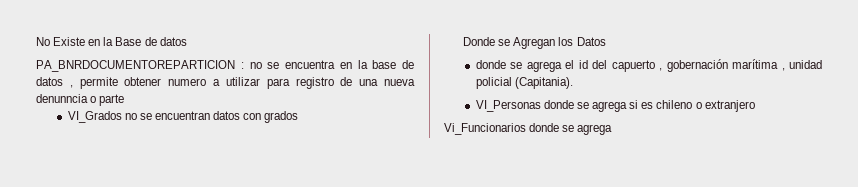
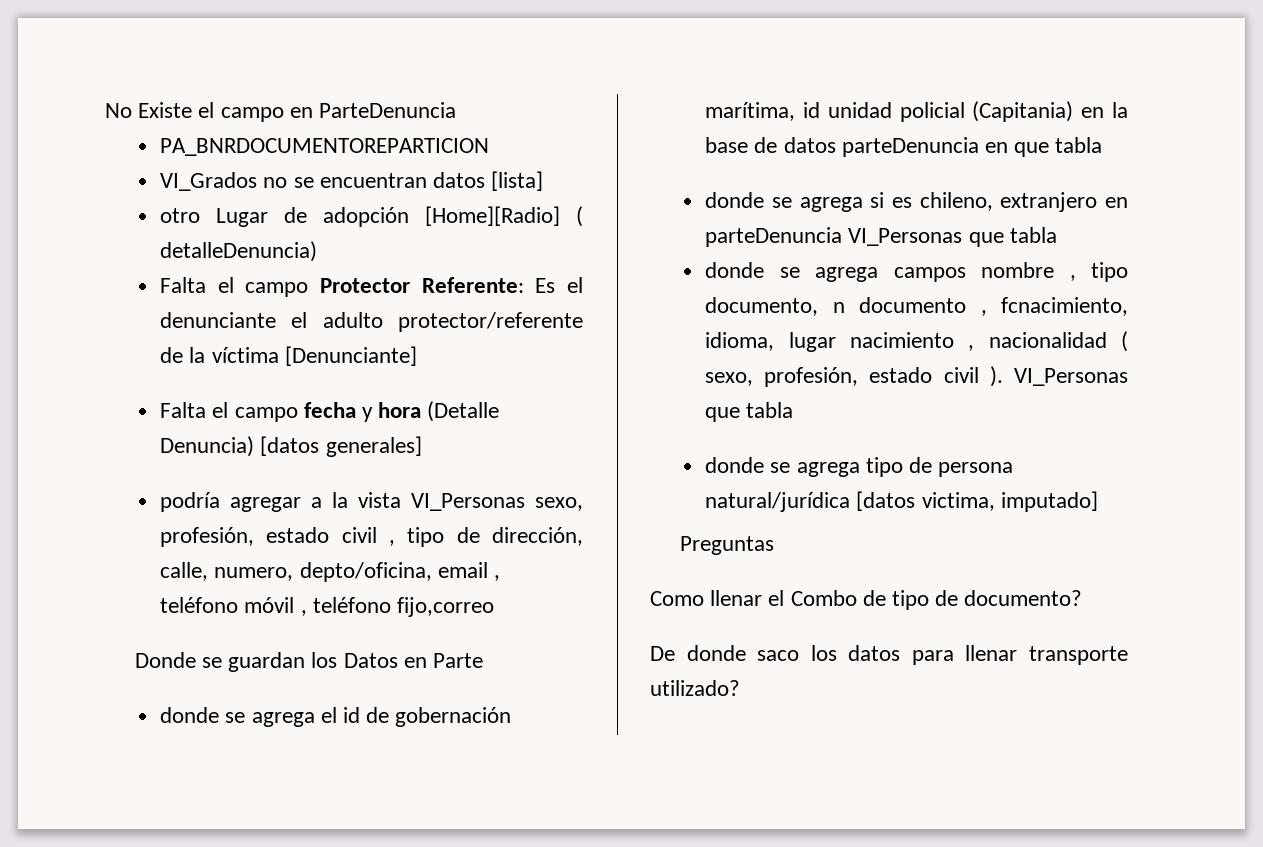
- No Existe en la Base de datos
- PA_BNRDOCUMENTOREPARTICION : no se encuentra en la base de datos , permite obtener numero a utilizar para registro de una nueva denunncia o parte
+ No Existe el campo en ParteDenuncia
+ PA_BNRDOCUMENTOREPARTICION
- VI_Grados no se encuentran datos con grados
+ VI_Grados no se encuentran datos [lista]
+ otro Lugar de adopción [Home][Radio] ( detalleDenuncia)
+ Falta el campo Protector Referente: Es el denunciante el adulto protector/referente de la víctima [Denunciante]
+ Falta el campo fecha y hora (Detalle Denuncia) [datos generales]
+ podría agregar a la vista VI_Personas sexo, profesión, estado civil , tipo de dirección, calle, numero, depto/oficina, email , teléfono móvil , teléfono fijo,correo
- Donde se Agregan los Datos
+ Donde se guardan los Datos en Parte
- donde se agrega el id del capuerto , gobernación marítima , unidad policial (Capitania).
- VI_Personas donde se agrega si es chileno o extranjero
- Vi_Funcionarios donde se agrega
+ donde se agrega el id de gobernación marítima, id unidad policial (Capitania) en la base de datos parteDenuncia en que tabla
+ donde se agrega si es chileno, extranjero en parteDenuncia VI_Personas que tabla
+ donde se agrega campos nombre , tipo documento, n documento , fcnacimiento, idioma, lugar nacimiento , nacionalidad ( sexo, profesión, estado civil ). VI_Personas que tabla
+ donde se agrega tipo de persona natural/jurídica [datos victima, imputado]
+ Preguntas
+ Como llenar el Combo de tipo de documento?
+ De donde saco los datos para llenar transporte utilizado?

